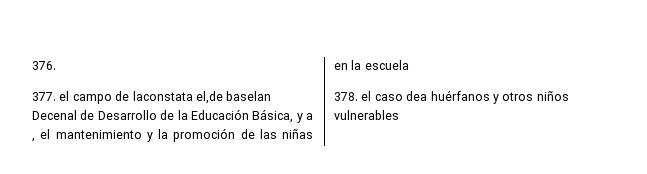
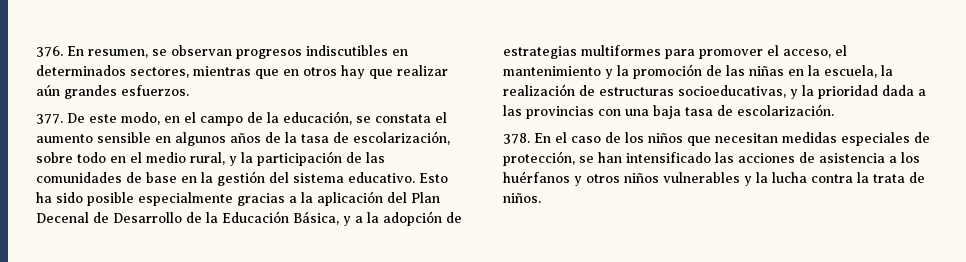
- 376.
- 377. el campo de laconstata el,de baselan Decenal de Desarrollo de la Educación Básica, y a , el mantenimiento y la promoción de las niñas en la escuela
+ 376. En resumen, se observan progresos indiscutibles en determinados sectores, mientras que en otros hay que realizar aún grandes esfuerzos.
+ 377. De este modo, en el campo de la educación, se constata el aumento sensible en algunos años de la tasa de escolarización, sobre todo en el medio rural, y la participación de las comunidades de base en la gestión del sistema educativo. Esto ha sido posible especialmente gracias a la aplicación del Plan Decenal de Desarrollo de la Educación Básica, y a la adopción de estrategias multiformes para promover el acceso, el mantenimiento y la promoción de las niñas en la escuela, la realización de estructuras socioeducativas, y la prioridad dada a las provincias con una baja tasa de escolarización.
- 378. el caso dea huérfanos y otros niños vulnerables
+ 378. En el caso de los niños que necesitan medidas especiales de protección, se han intensificado las acciones de asistencia a los huérfanos y otros niños vulnerables y la lucha contra la trata de niños.

